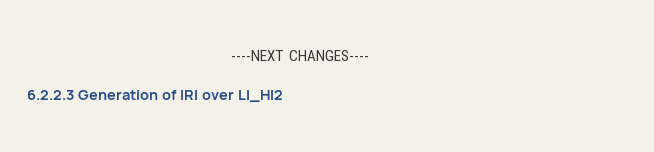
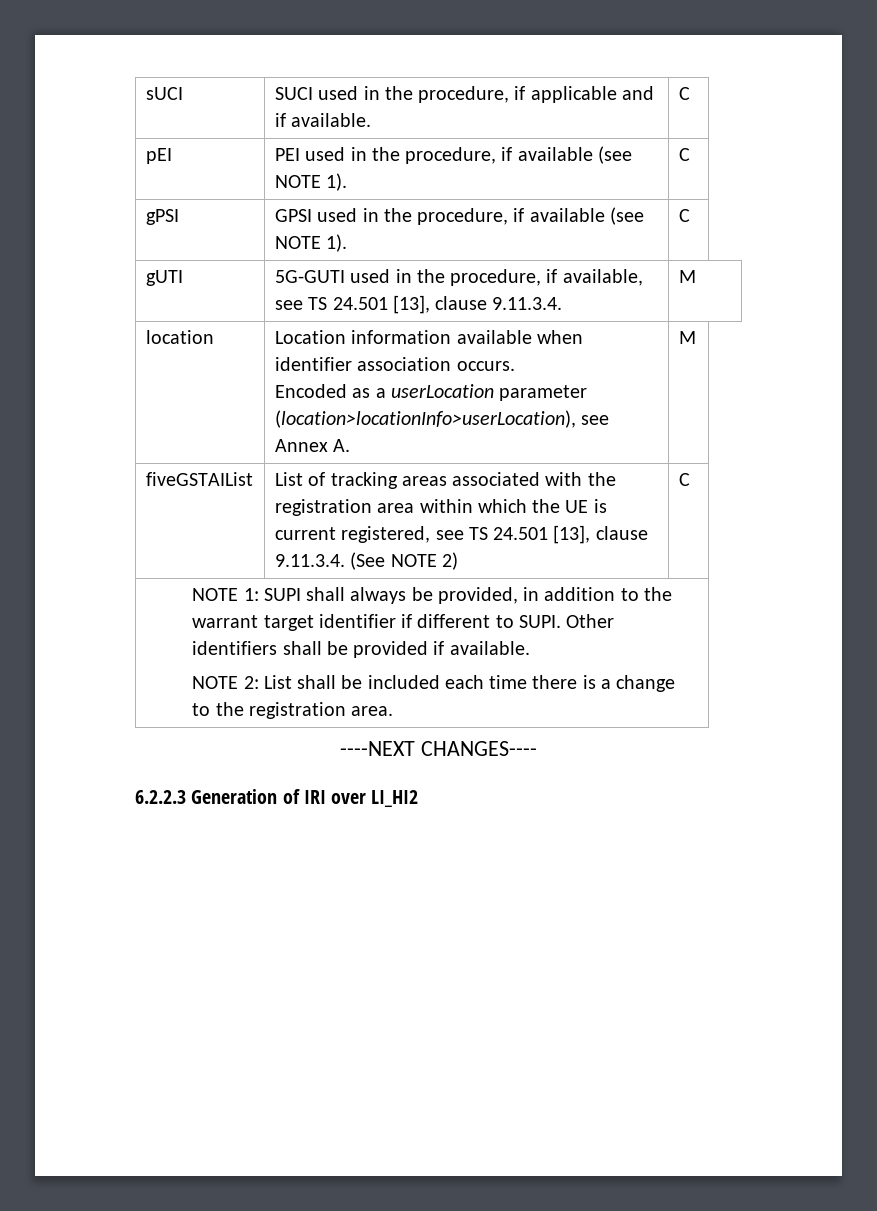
+ sUCI | SUCI used in the procedure, if applicable and if available. | C
+ pEI | PEI used in the procedure, if available (see NOTE 1). | C
+ gPSI | GPSI used in the procedure, if available (see NOTE 1). | C
+ gUTI | 5G-GUTI used in the procedure, if available, see TS 24.501 [13], clause 9.11.3.4. | M
+ location | Location information available when identifier association occurs.
+ Encoded as a userLocation parameter (location>locationInfo>userLocation), see Annex A. | M
+ fiveGSTAIList | List of tracking areas associated with the registration area within which the UE is current registered, see TS 24.501 [13], clause 9.11.3.4. (See NOTE 2) | C
+ NOTE 1: SUPI shall always be provided, in addition to the warrant target identifier if different to SUPI. Other identifiers shall be provided if available.
+ NOTE 2: List shall be included each time there is a change to the registration area.

